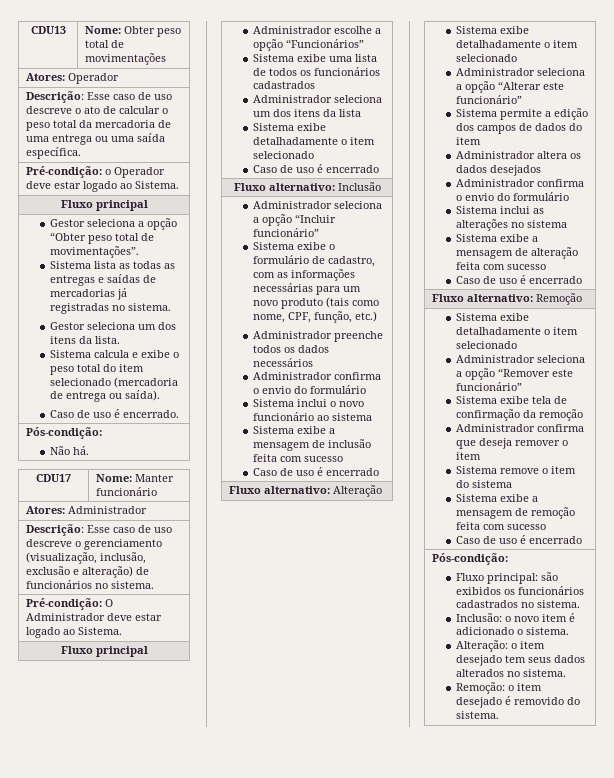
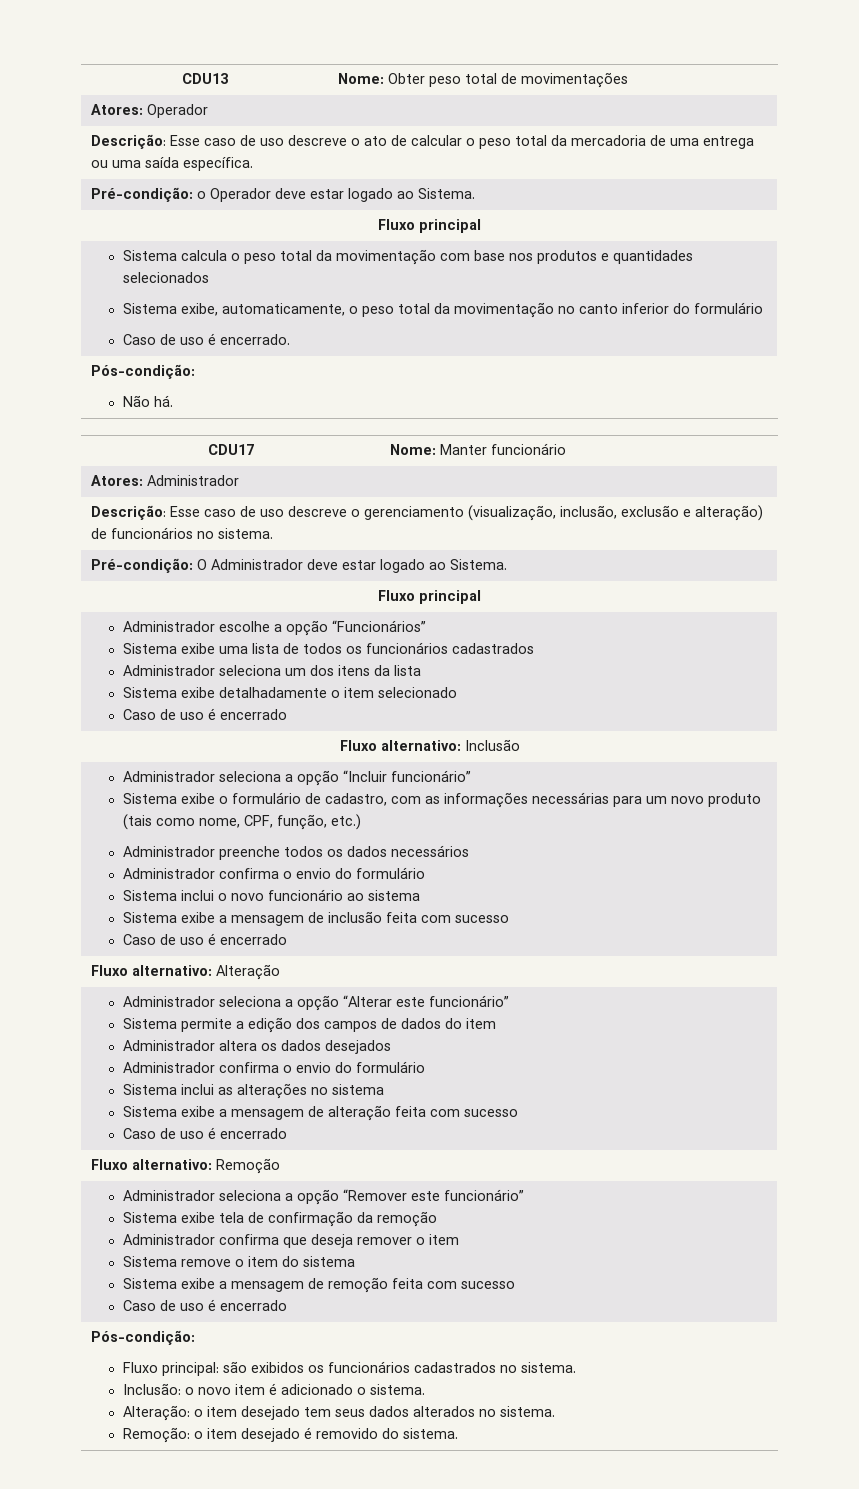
- Gestor seleciona a opção “Obter peso total de movimentações”.
- Sistema lista as todas as entregas e saídas de mercadorias já registradas no sistema.
- Gestor seleciona um dos itens da lista.
- Sistema calcula e exibe o peso total do item selecionado (mercadoria de entrega ou saída).
+ Sistema calcula o peso total da movimentação com base nos produtos e quantidades selecionados
+ Sistema exibe, automaticamente, o peso total da movimentação no canto inferior do formulário
  Fluxo alternativo: Alteração
- Sistema exibe detalhadamente o item selecionado
  Fluxo alternativo: Remoção
- Sistema exibe detalhadamente o item selecionado

